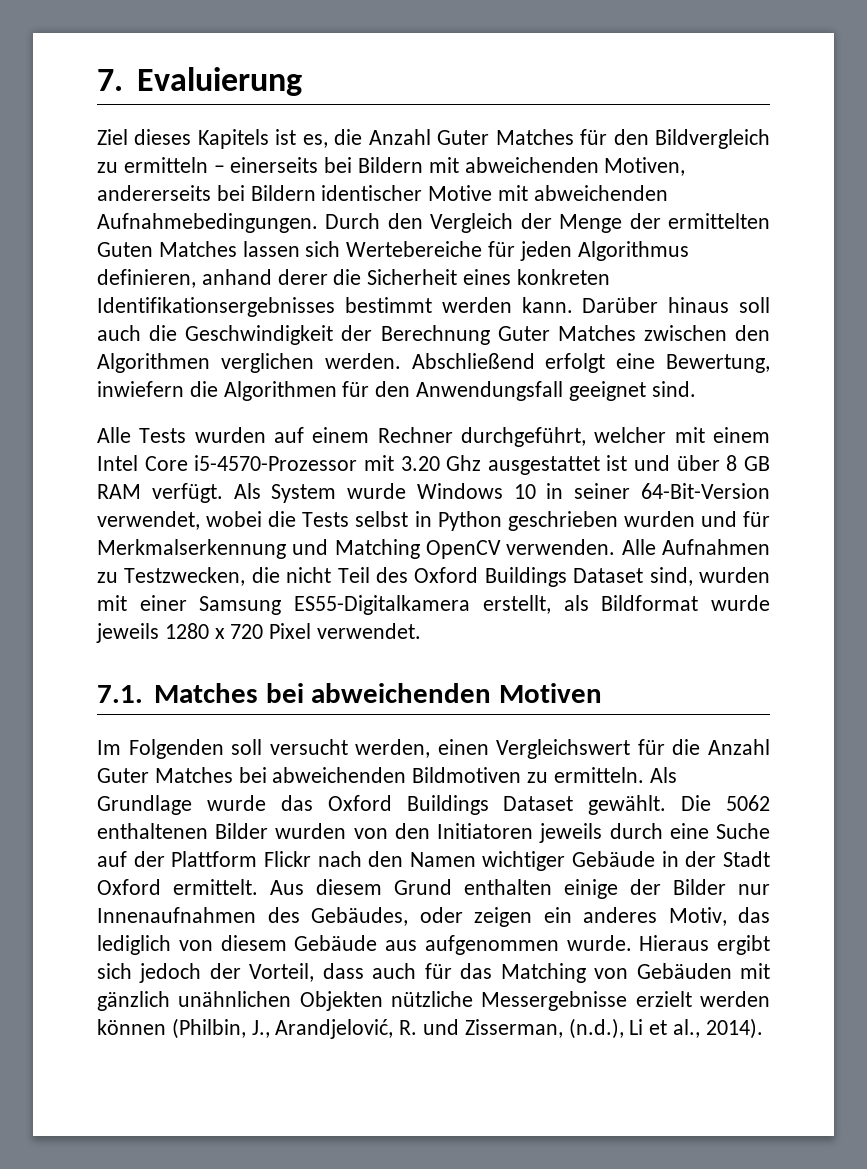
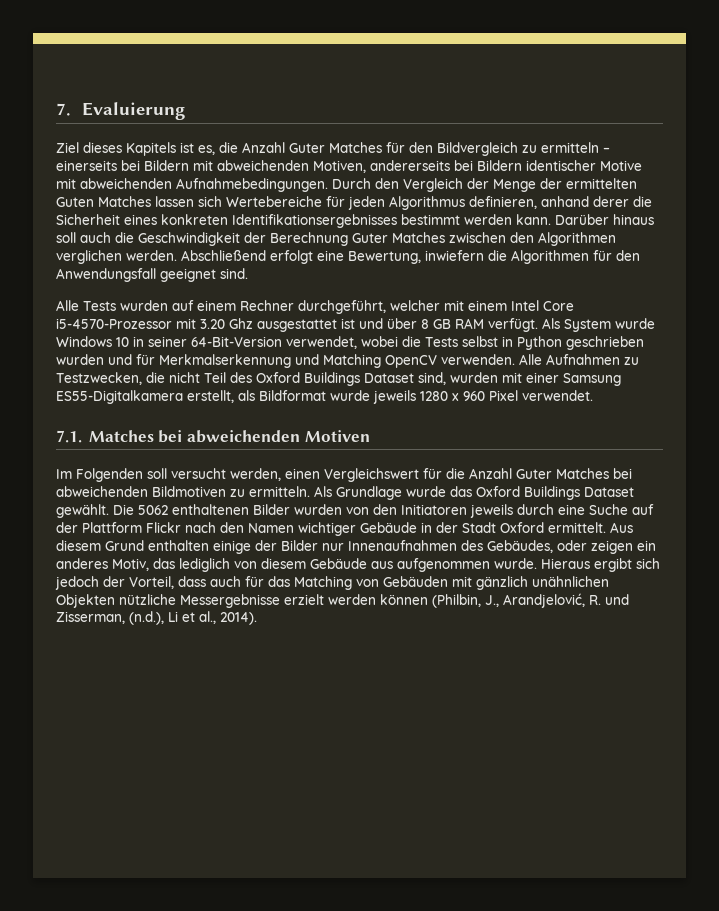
- Alle Aufnahmen zu Testzwecken, die nicht Teil des Oxford Buildings Dataset sind, wurden mit einer Samsung ES55-Digitalkamera erstellt, als Bildformat wurde jeweils 1280 x 720 Pixel verwendet.
+ Alle Aufnahmen zu Testzwecken, die nicht Teil des Oxford Buildings Dataset sind, wurden mit einer Samsung ES55-Digitalkamera erstellt, als Bildformat wurde jeweils 1280 x 960 Pixel verwendet.

